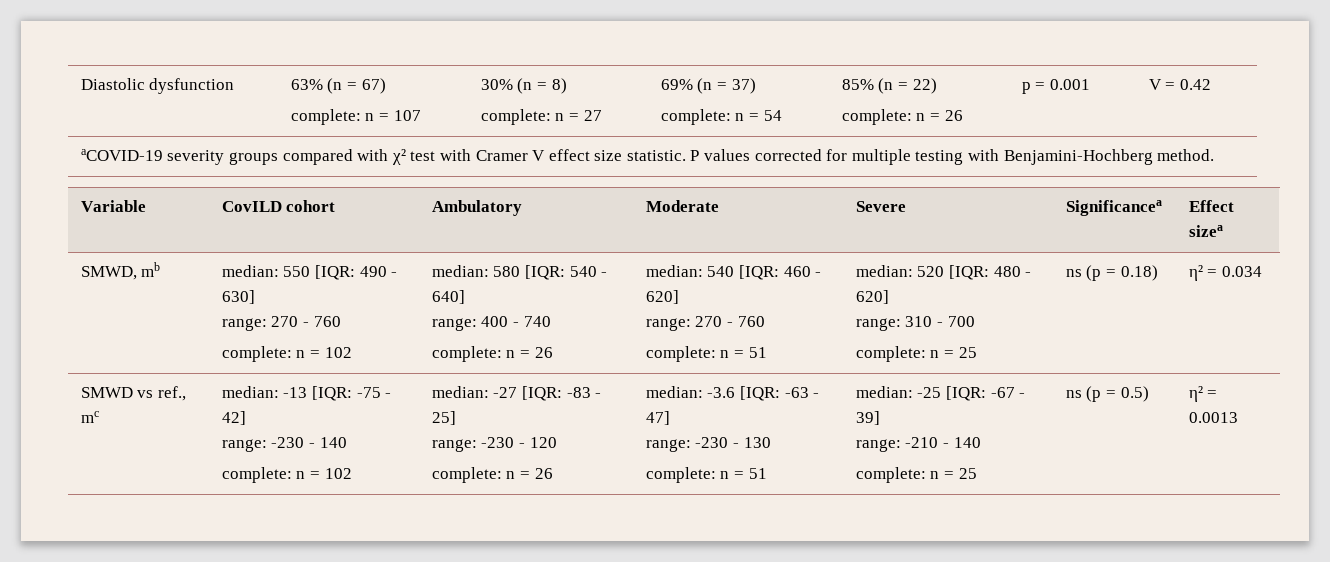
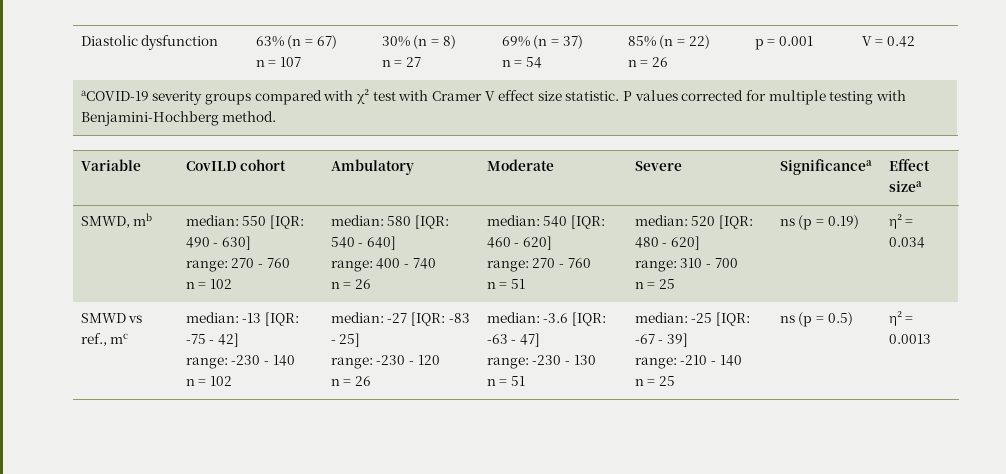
  Diastolic dysfunction | 63% (n = 67)
- complete: n = 107 | 30% (n = 8)
- complete: n = 27 | 69% (n = 37)
- complete: n = 54 | 85% (n = 22)
- complete: n = 26 | p = 0.001 | V = 0.42
+ n = 107 | 30% (n = 8)
+ n = 27 | 69% (n = 37)
+ n = 54 | 85% (n = 22)
+ n = 26 | p = 0.001 | V = 0.42
  median: 550 [IQR: 490 - 630]
  range: 270 - 760
- complete: n = 102
+ n = 102
  range: 400 - 740
- complete: n = 26
+ n = 26
  median: 540 [IQR: 460 - 620]
  range: 270 - 760
- complete: n = 51
+ n = 51
- complete: n = 25 | ns (p = 0.18)
+ n = 25 | ns (p = 0.19)
  range: -230 - 140
- complete: n = 102
+ n = 102
  range: -230 - 120
- complete: n = 26
+ n = 26
  range: -230 - 130
- complete: n = 51
+ n = 51
  range: -210 - 140
- complete: n = 25
+ n = 25

